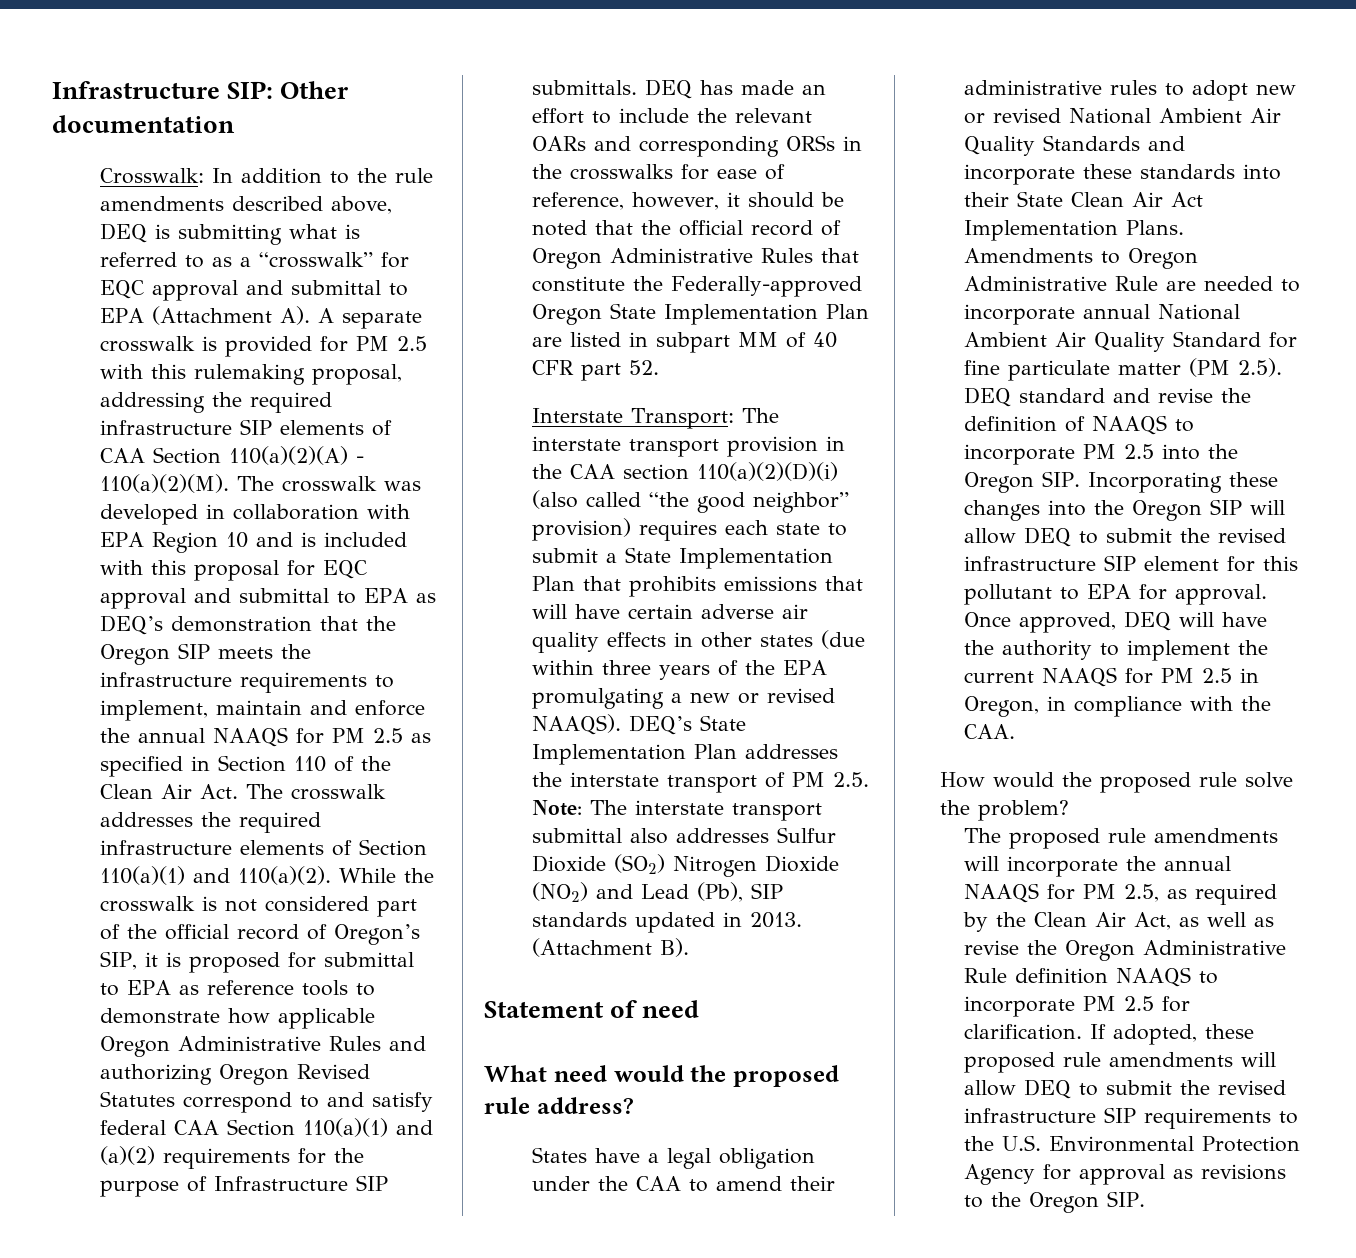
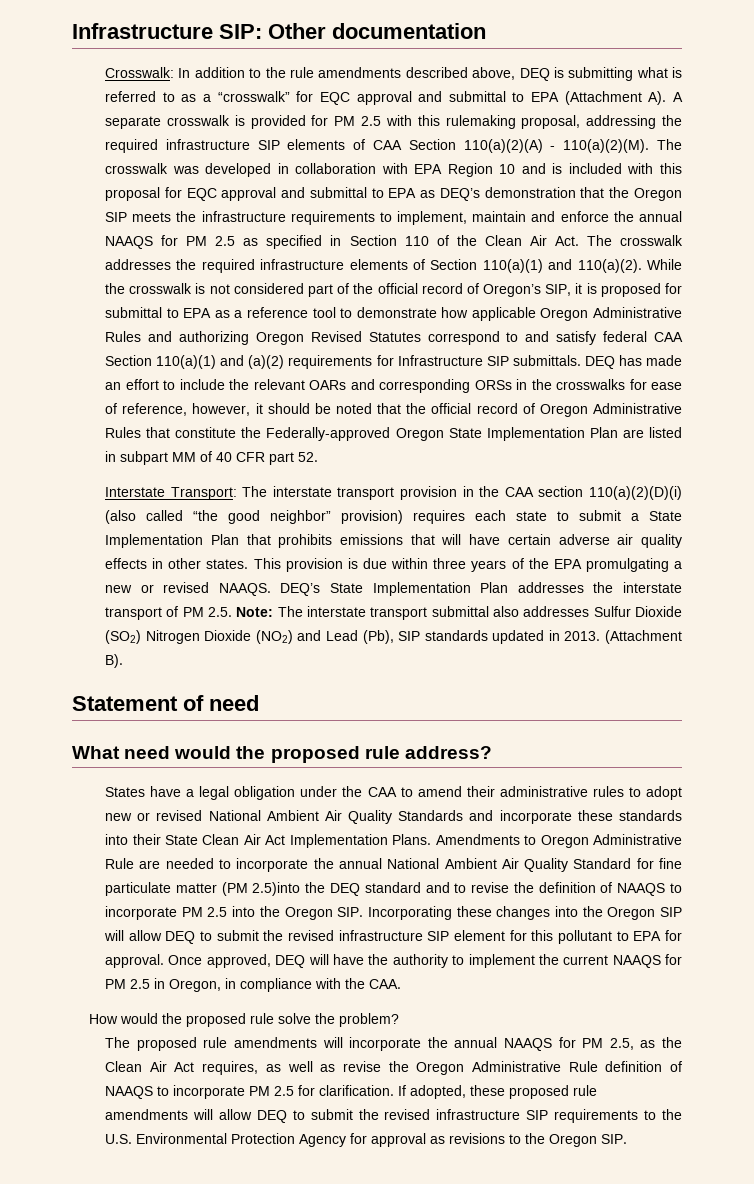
- While the crosswalk is not considered part of the official record of Oregon’s SIP, it is proposed for submittal to EPA as reference tools to demonstrate how applicable Oregon Administrative Rules and authorizing Oregon Revised Statutes correspond to and satisfy federal CAA Section 110(a)(1) and (a)(2) requirements for the purpose of Infrastructure SIP submittals.
+ While the crosswalk is not considered part of the official record of Oregon’s SIP, it is proposed for submittal to EPA as a reference tool to demonstrate how applicable Oregon Administrative Rules and authorizing Oregon Revised Statutes correspond to and satisfy federal CAA Section 110(a)(1) and (a)(2) requirements for Infrastructure SIP submittals.
- Interstate Transport: The interstate transport provision in the CAA section 110(a)(2)(D)(i) (also called “the good neighbor” provision) requires each state to submit a State Implementation Plan that prohibits emissions that will have certain adverse air quality effects in other states (due within three years of the EPA promulgating a new or revised NAAQS).
+ Interstate Transport: The interstate transport provision in the CAA section 110(a)(2)(D)(i) (also called “the good neighbor” provision) requires each state to submit a State Implementation Plan that prohibits emissions that will have certain adverse air quality effects in other states. This provision is due within three years of the EPA promulgating a new or revised NAAQS.
- Amendments to Oregon Administrative Rule are needed to incorporate annual National Ambient Air Quality Standard for fine particulate matter (PM 2.5). DEQ standard and revise the definition of NAAQS to incorporate PM 2.5 into the Oregon SIP. Incorporating these changes into the Oregon SIP will allow DEQ to submit the revised infrastructure SIP element for this pollutant to EPA for approval.
+ Amendments to Oregon Administrative Rule are needed to incorporate the annual National Ambient Air Quality Standard for fine particulate matter (PM 2.5)into the DEQ standard and to revise the definition of NAAQS to incorporate PM 2.5 into the Oregon SIP. Incorporating these changes into the Oregon SIP will allow DEQ to submit the revised infrastructure SIP element for this pollutant to EPA for approval.
- The proposed rule amendments will incorporate the annual NAAQS for PM 2.5, as required by the Clean Air Act, as well as revise the Oregon Administrative Rule definition NAAQS to incorporate PM 2.5 for clarification.
+ The proposed rule amendments will incorporate the annual NAAQS for PM 2.5, as the Clean Air Act requires, as well as revise the Oregon Administrative Rule definition of NAAQS to incorporate PM 2.5 for clarification.

